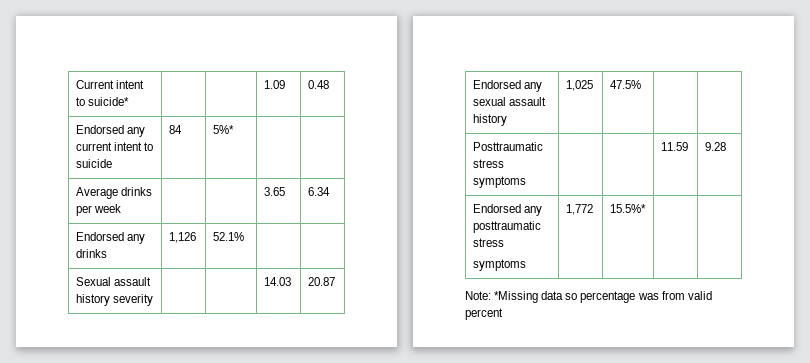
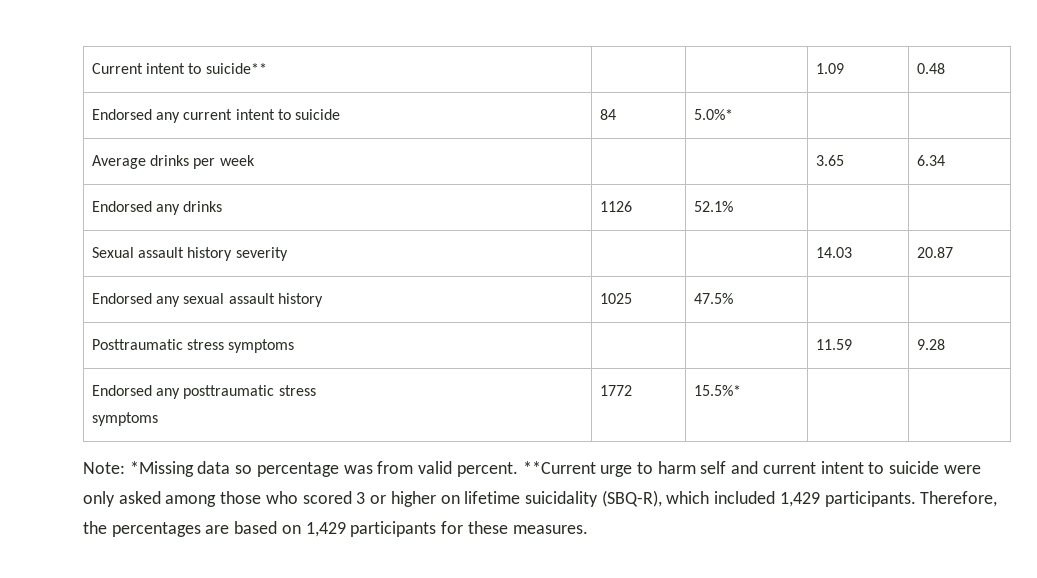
- Current intent to suicide* | | | 1.09 | 0.48
+ Current intent to suicide** | | | 1.09 | 0.48
- Endorsed any current intent to suicide | 84 | 5%* | |
+ Endorsed any current intent to suicide | 84 | 5.0%* | |
- Endorsed any drinks | 1,126 | 52.1% | |
+ Endorsed any drinks | 1126 | 52.1% | |
- Endorsed any sexual assault history | 1,025 | 47.5% | |
+ Endorsed any sexual assault history | 1025 | 47.5% | |
  Endorsed any posttraumatic stress
- symptoms | 1,772 | 15.5%* | |
+ symptoms | 1772 | 15.5%* | |
- Note: *Missing data so percentage was from valid percent
+ Note: *Missing data so percentage was from valid percent. **Current urge to harm self and current intent to suicide were only asked among those who scored 3 or higher on lifetime suicidality (SBQ-R), which included 1,429 participants. Therefore, the percentages are based on 1,429 participants for these measures.

